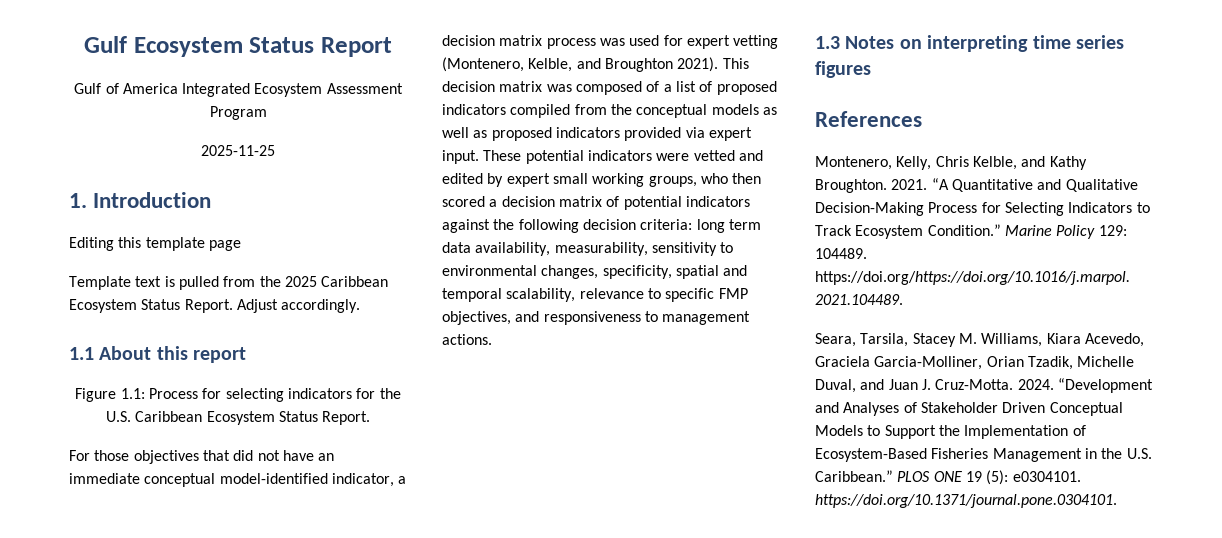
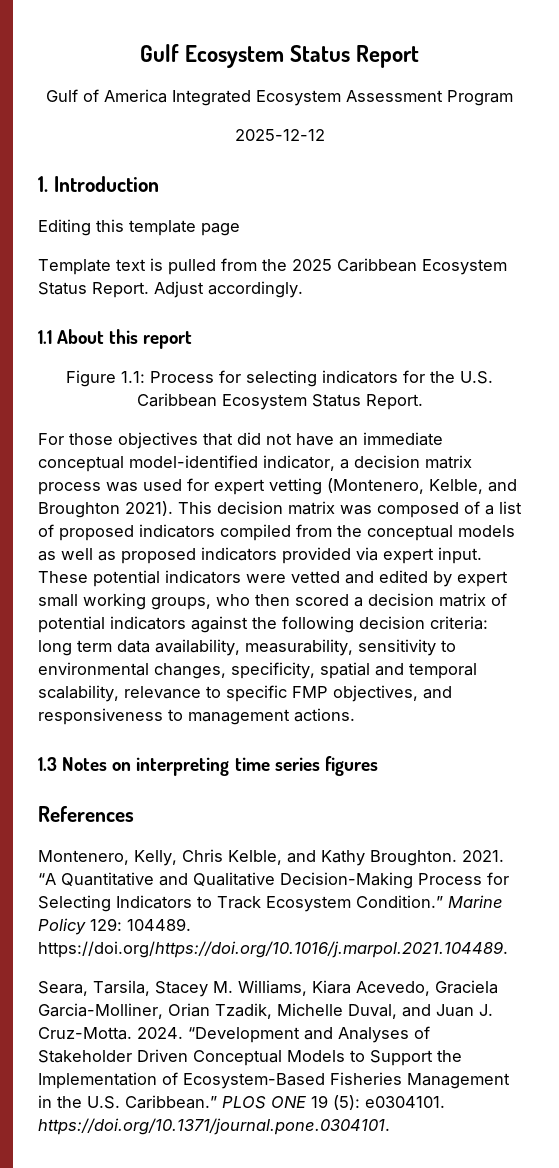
- 2025-11-25
+ 2025-12-12

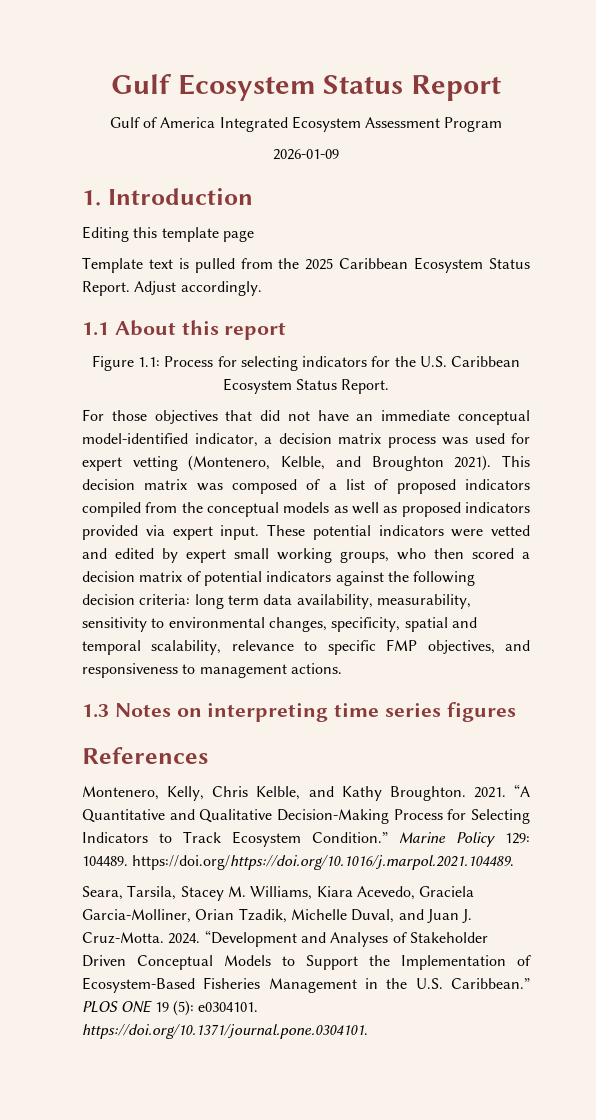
- 2025-12-12
+ 2026-01-09

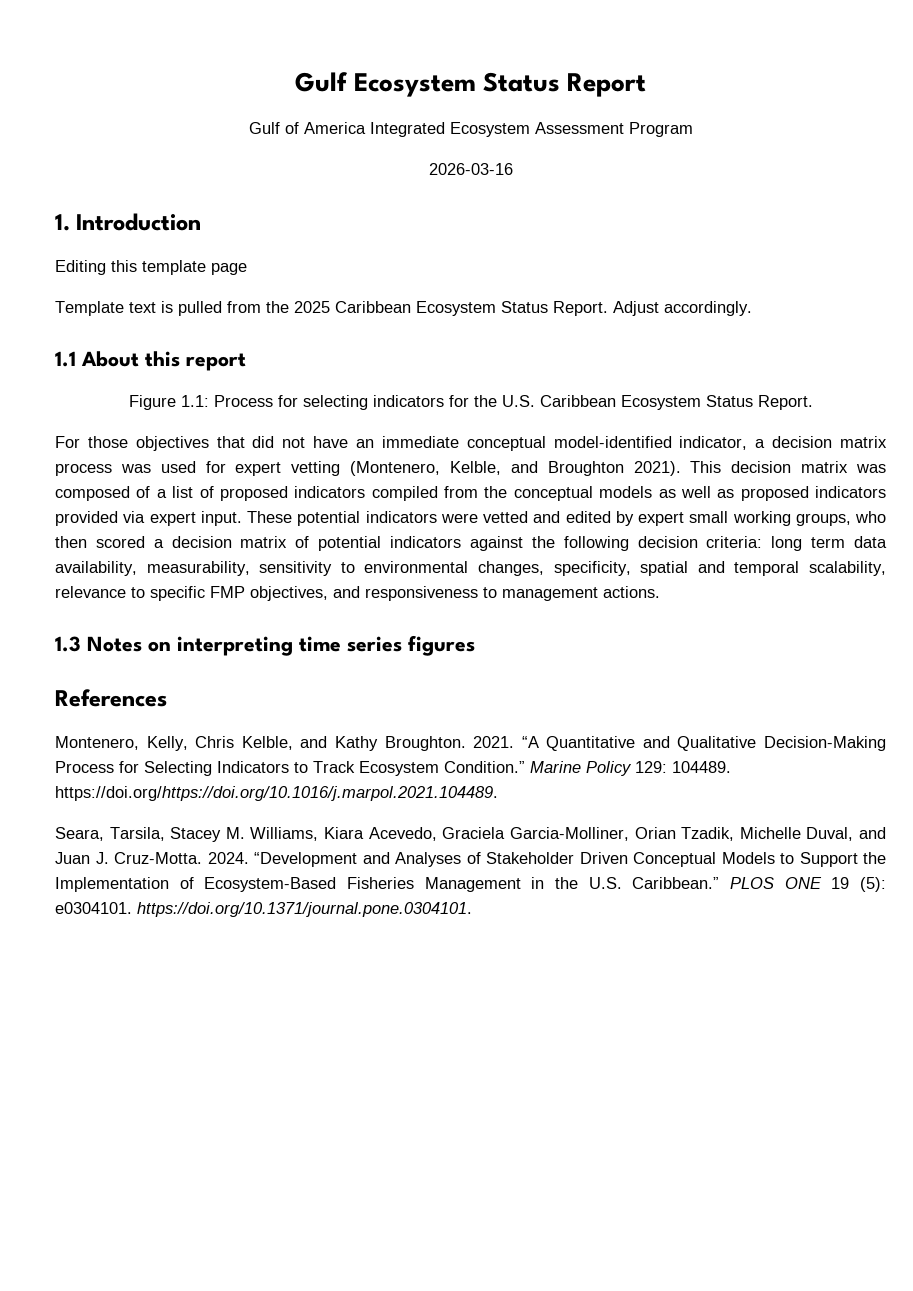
- 2026-01-09
+ 2026-03-16

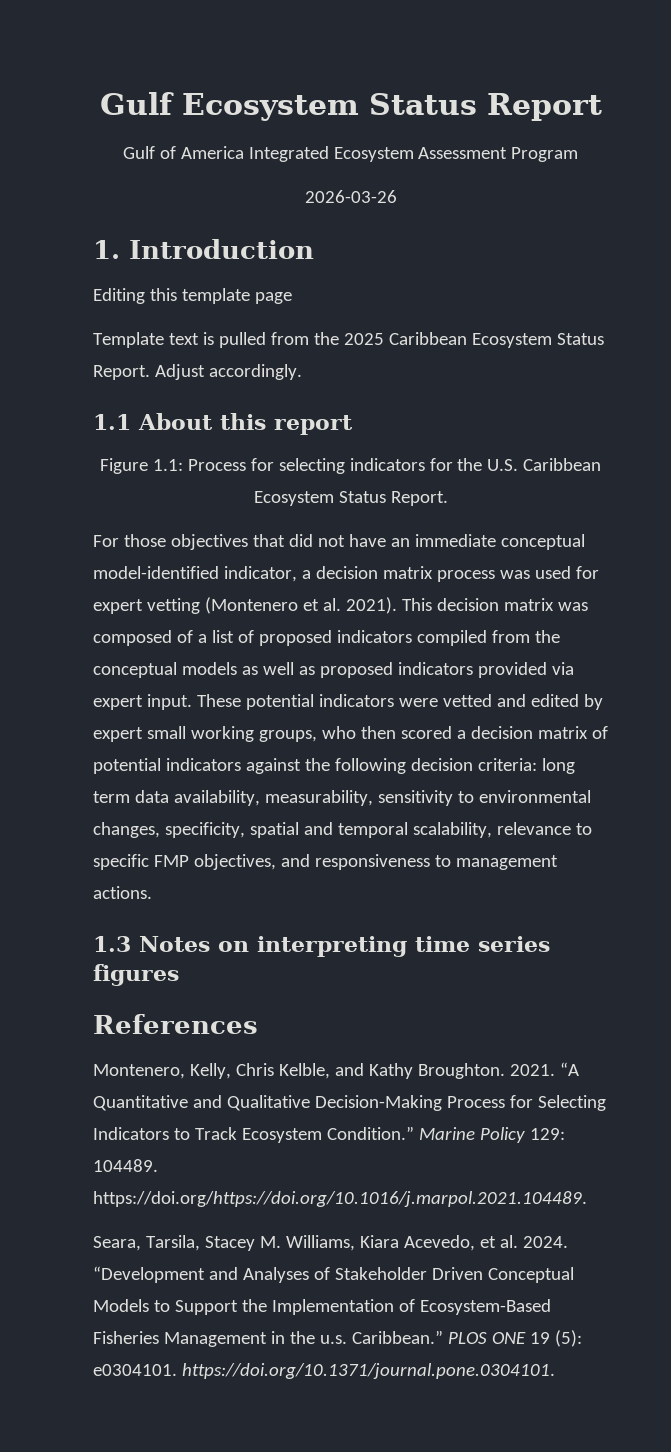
- 2026-03-16
+ 2026-03-26
- For those objectives that did not have an immediate conceptual model-identified indicator, a decision matrix process was used for expert vetting (Montenero, Kelble, and Broughton 2021).
+ For those objectives that did not have an immediate conceptual model-identified indicator, a decision matrix process was used for expert vetting (Montenero et al. 2021).
- Seara, Tarsila, Stacey M. Williams, Kiara Acevedo, Graciela Garcia-Molliner, Orian Tzadik, Michelle Duval, and Juan J. Cruz-Motta. 2024.
+ Seara, Tarsila, Stacey M. Williams, Kiara Acevedo, et al. 2024.
- “Development and Analyses of Stakeholder Driven Conceptual Models to Support the Implementation of Ecosystem-Based Fisheries Management in the U.S. Caribbean.”
+ “Development and Analyses of Stakeholder Driven Conceptual Models to Support the Implementation of Ecosystem-Based Fisheries Management in the u.s. Caribbean.”

